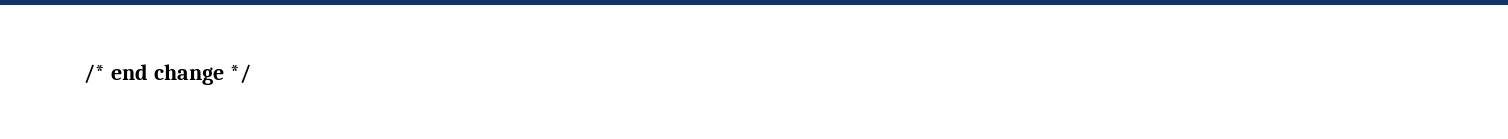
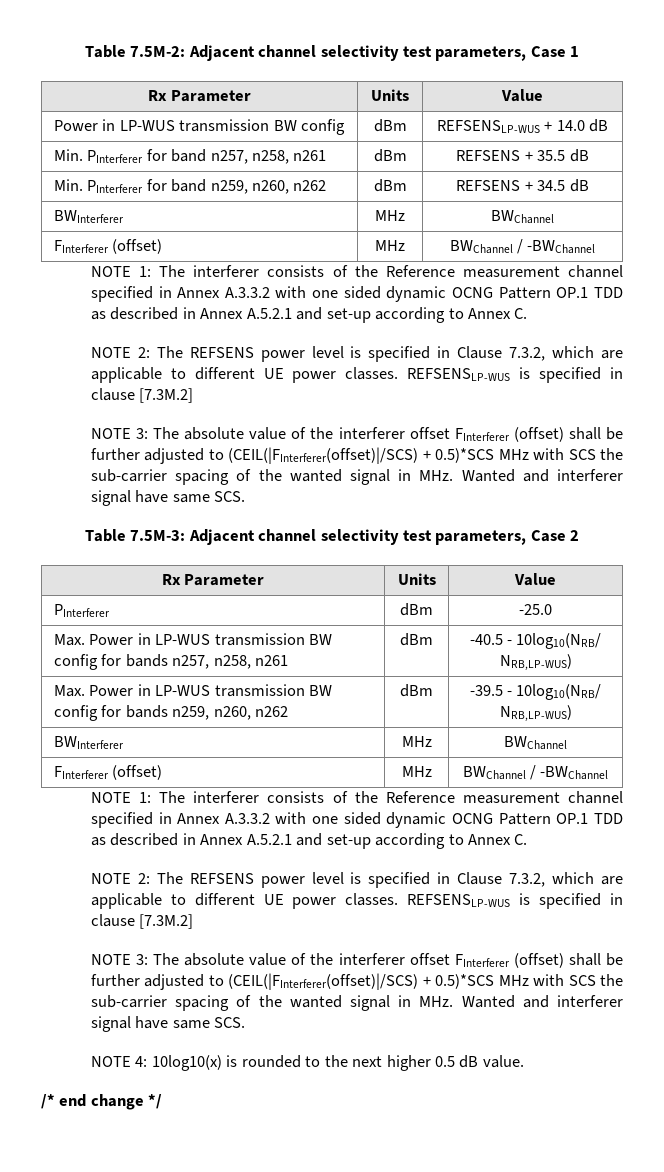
+ Table 7.5M-2: Adjacent channel selectivity test parameters, Case 1
+ Rx Parameter | Units | Value
+ Power in LP-WUS transmission BW config | dBm | REFSENSLP-WUS + 14.0 dB
+ Min. PInterferer for band n257, n258, n261 | dBm | REFSENS + 35.5 dB
+ Min. PInterferer for band n259, n260, n262 | dBm | REFSENS + 34.5 dB
+ BWInterferer | MHz | BWChannel
+ FInterferer (offset) | MHz | BWChannel / -BWChannel
+ NOTE 1: The interferer consists of the Reference measurement channel specified in Annex A.3.3.2 with one sided dynamic OCNG Pattern OP.1 TDD as described in Annex A.5.2.1 and set-up according to Annex C.
+ NOTE 2: The REFSENS power level is specified in Clause 7.3.2, which are applicable to different UE power classes. REFSENSLP-WUS is specified in clause [7.3M.2]
+ NOTE 3: The absolute value of the interferer offset FInterferer (offset) shall be further adjusted to (CEIL(|FInterferer(offset)|/SCS) + 0.5)*SCS MHz with SCS the sub-carrier spacing of the wanted signal in MHz. Wanted and interferer signal have same SCS.
+ Table 7.5M-3: Adjacent channel selectivity test parameters, Case 2
+ Rx Parameter | Units | Value
+ PInterferer | dBm | -25.0
+ Max. Power in LP-WUS transmission BW config for bands n257, n258, n261 | dBm | -40.5 - 10log10(NRB/ NRB,LP-WUS)
+ Max. Power in LP-WUS transmission BW config for bands n259, n260, n262 | dBm | -39.5 - 10log10(NRB/ NRB,LP-WUS)
+ BWInterferer | MHz | BWChannel
+ FInterferer (offset) | MHz | BWChannel / -BWChannel
+ NOTE 1: The interferer consists of the Reference measurement channel specified in Annex A.3.3.2 with one sided dynamic OCNG Pattern OP.1 TDD as described in Annex A.5.2.1 and set-up according to Annex C.
+ NOTE 2: The REFSENS power level is specified in Clause 7.3.2, which are applicable to different UE power classes. REFSENSLP-WUS is specified in clause [7.3M.2]
+ NOTE 3: The absolute value of the interferer offset FInterferer (offset) shall be further adjusted to (CEIL(|FInterferer(offset)|/SCS) + 0.5)*SCS MHz with SCS the sub-carrier spacing of the wanted signal in MHz. Wanted and interferer signal have same SCS.
+ NOTE 4: 10log10(x) is rounded to the next higher 0.5 dB value.

